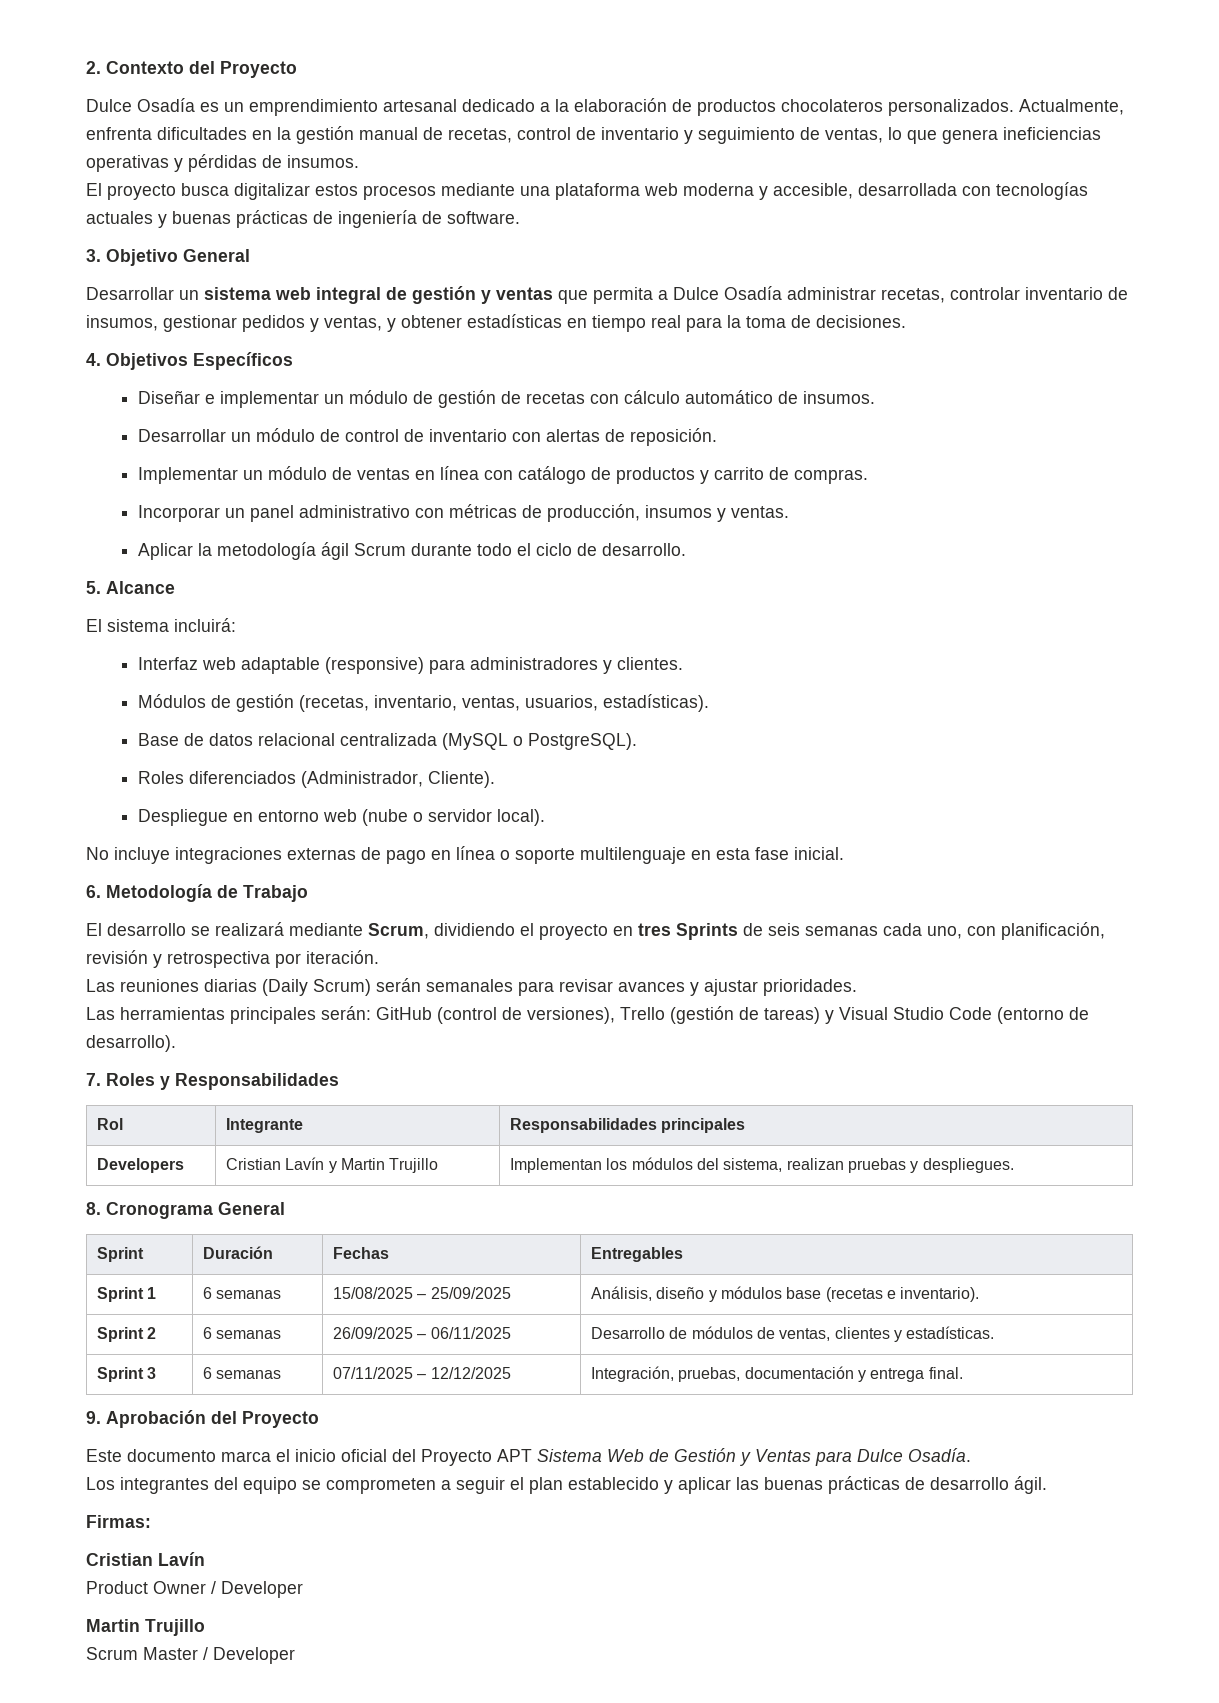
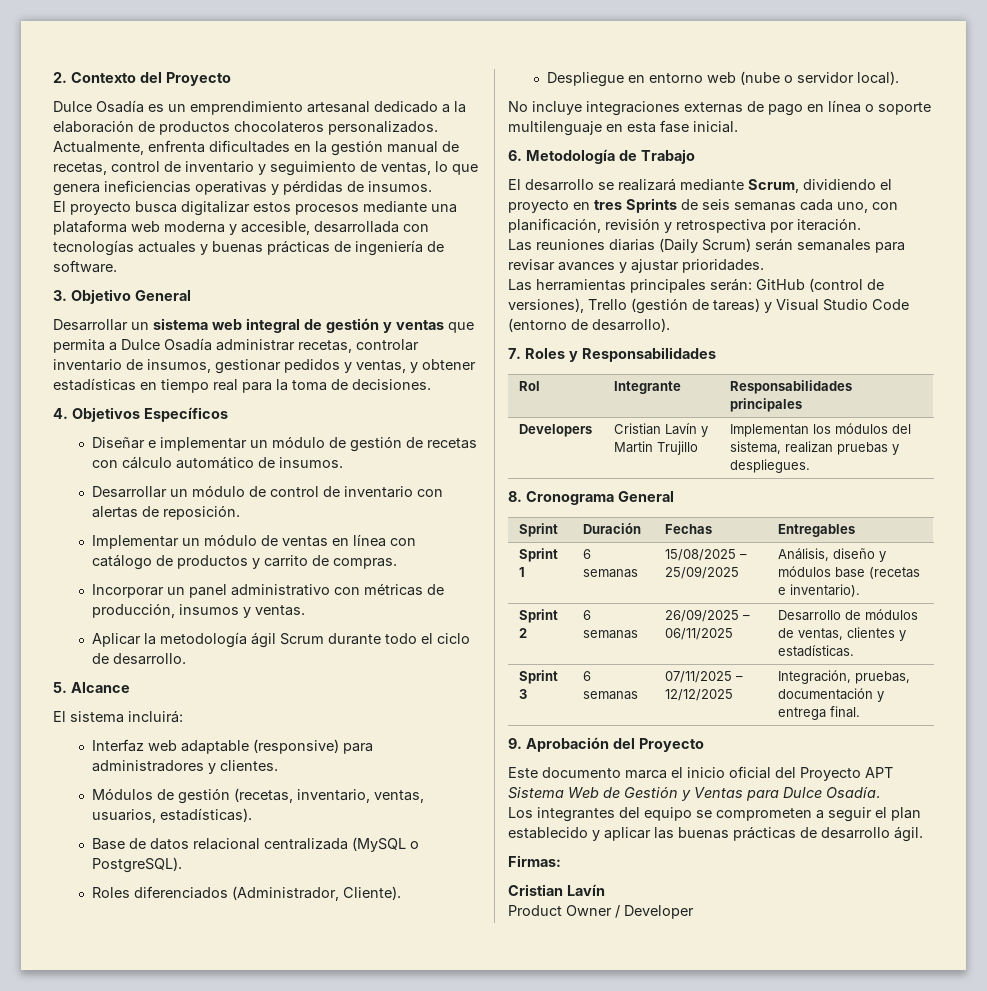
  Product Owner / Developer
- Martin Trujillo
- Scrum Master / Developer

